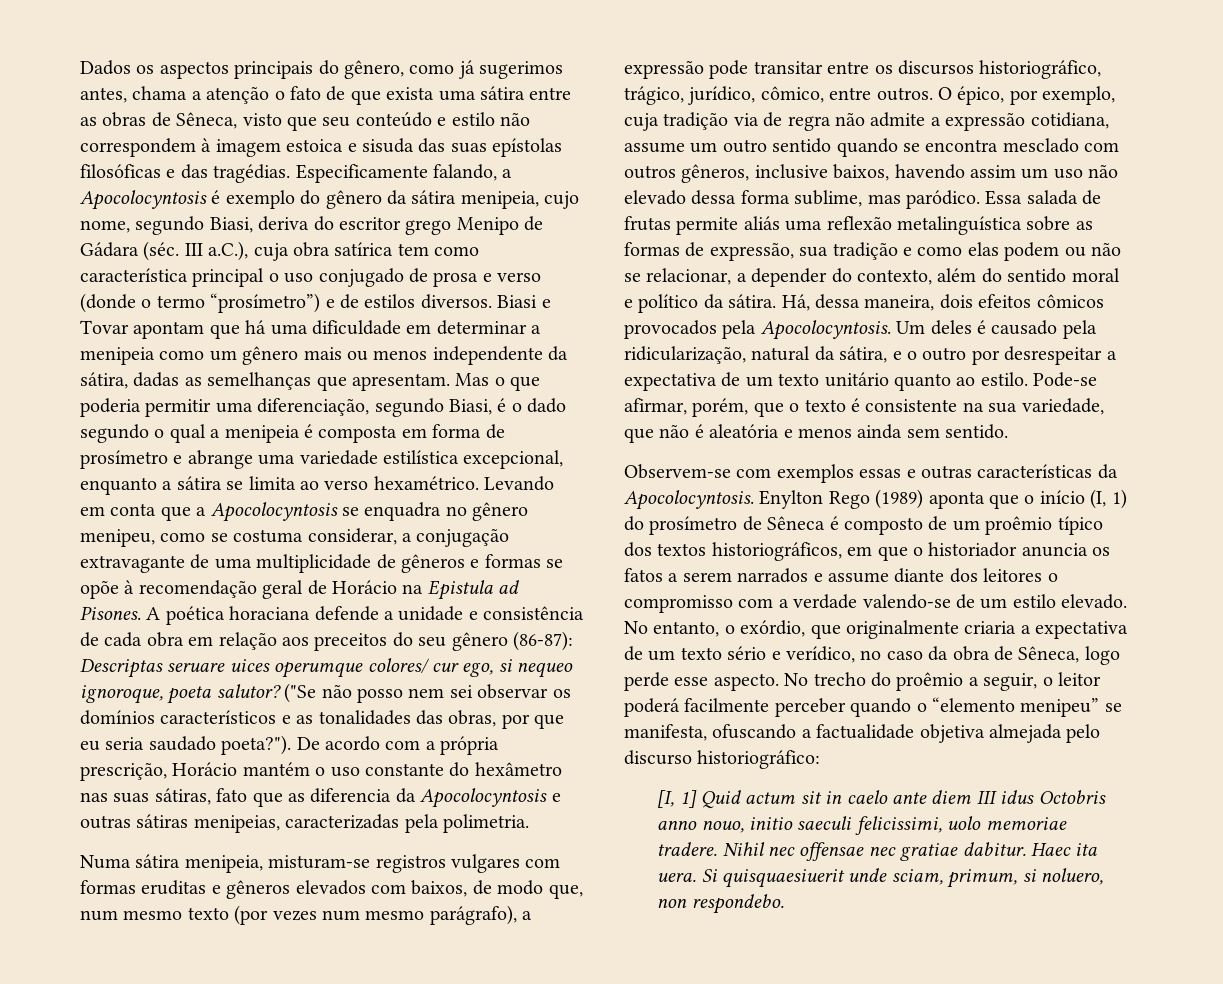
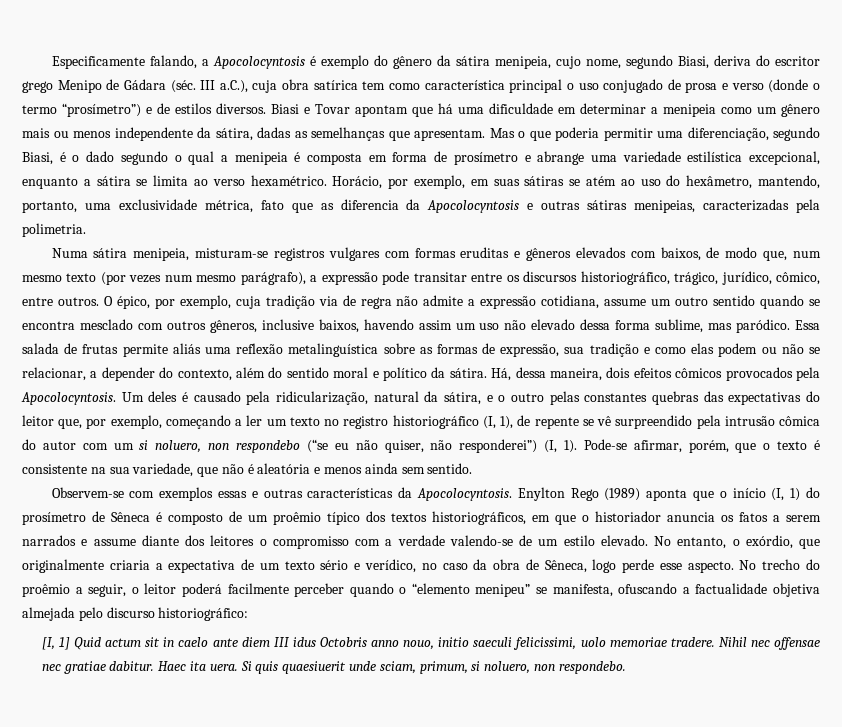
- Dados os aspectos principais do gênero, como já sugerimos antes, chama a atenção o fato de que exista uma sátira entre as obras de Sêneca, visto que seu conteúdo e estilo não correspondem à imagem estoica e sisuda das suas epístolas filosóficas e das tragédias.
- Levando em conta que a Apocolocyntosis se enquadra no gênero menipeu, como se costuma considerar, a conjugação extravagante de uma multiplicidade de gêneros e formas se opõe à recomendação geral de Horácio na Epistula ad Pisones. A poética horaciana defende a unidade e consistência de cada obra em relação aos preceitos do seu gênero (86-87): Descriptas seruare uices operumque colores/ cur ego, si nequeo ignoroque, poeta salutor? ("Se não posso nem sei observar os domínios característicos e as tonalidades das obras, por que eu seria saudado poeta?"). De acordo com a própria prescrição, Horácio mantém o uso constante do hexâmetro nas suas sátiras, fato que as diferencia da Apocolocyntosis e outras sátiras menipeias, caracterizadas pela polimetria.
+ Horácio, por exemplo, em suas sátiras se atém ao uso do hexâmetro, mantendo, portanto, uma exclusividade métrica, fato que as diferencia da Apocolocyntosis e outras sátiras menipeias, caracterizadas pela polimetria.
- Um deles é causado pela ridicularização, natural da sátira, e o outro por desrespeitar a expectativa de um texto unitário quanto ao estilo.
+ Um deles é causado pela ridicularização, natural da sátira, e o outro pelas constantes quebras das expectativas do leitor que, por exemplo, começando a ler um texto no registro historiográfico (I, 1), de repente se vê surpreendido pela intrusão cômica do autor com um si noluero, non respondebo (“se eu não quiser, não responderei”) (I, 1).
- Si quisquaesiuerit unde sciam, primum, si noluero, non respondebo.
+ Si quis quaesiuerit unde sciam, primum, si noluero, non respondebo.

